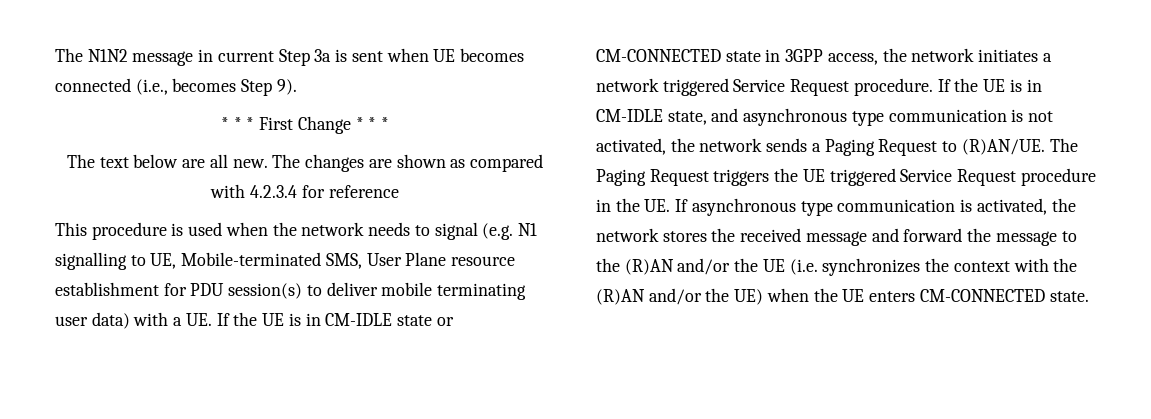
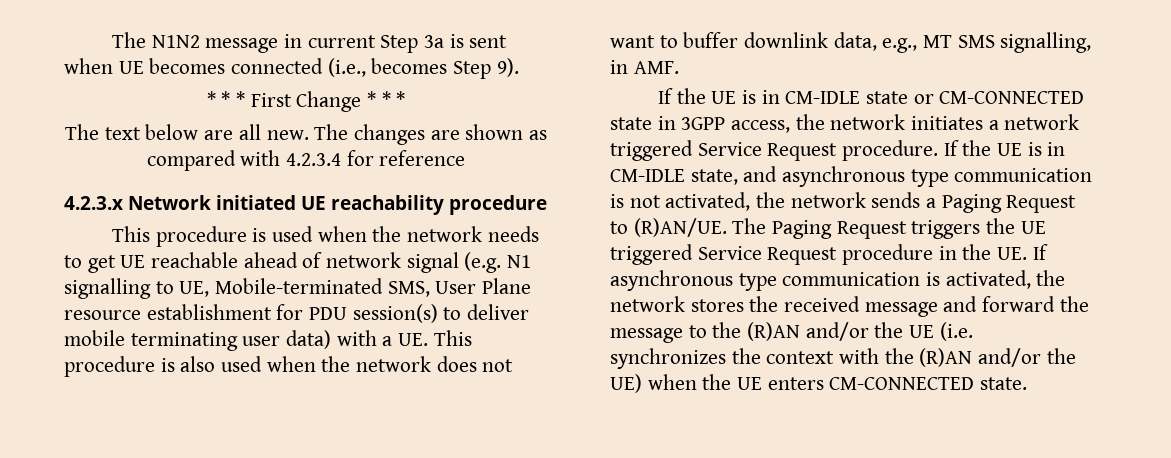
+ 4.2.3.x Network initiated UE reachability procedure
- This procedure is used when the network needs to signal (e.g. N1 signalling to UE, Mobile-terminated SMS, User Plane resource establishment for PDU session(s) to deliver mobile terminating user data) with a UE. If the UE is in CM-IDLE state or CM-CONNECTED state in 3GPP access, the network initiates a network triggered Service Request procedure.
+ This procedure is used when the network needs to get UE reachable ahead of network signal (e.g. N1 signalling to UE, Mobile-terminated SMS, User Plane resource establishment for PDU session(s) to deliver mobile terminating user data) with a UE. This procedure is also used when the network does not want to buffer downlink data, e.g., MT SMS signalling, in AMF.
+ If the UE is in CM-IDLE state or CM-CONNECTED state in 3GPP access, the network initiates a network triggered Service Request procedure.

